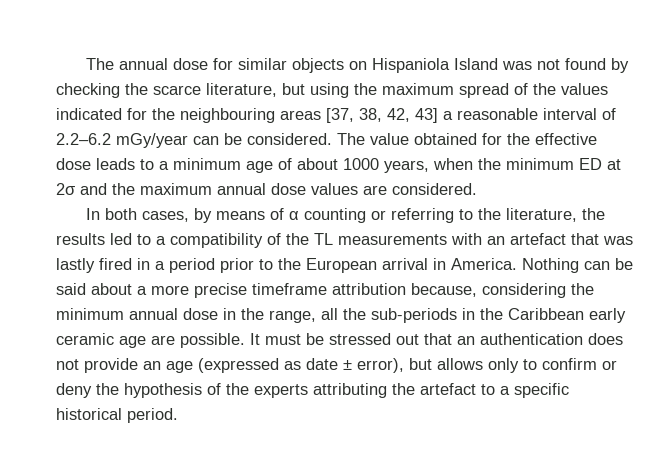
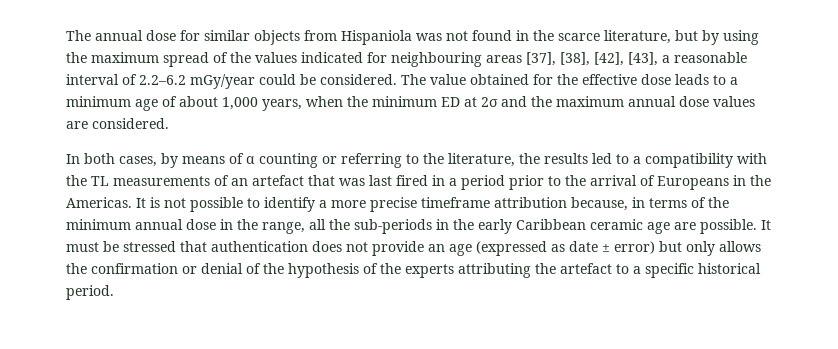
- The annual dose for similar objects on Hispaniola Island was not found by checking the scarce literature, but using the maximum spread of the values indicated for the neighbouring areas [37, 38, 42, 43] a reasonable interval of 2.2–6.2 mGy/year can be considered.
+ The annual dose for similar objects from Hispaniola was not found in the scarce literature, but by using the maximum spread of the values indicated for neighbouring areas [37], [38], [42], [43], a reasonable interval of 2.2–6.2 mGy/year could be considered.
- The value obtained for the effective dose leads to a minimum age of about 1000 years, when the minimum ED at 2σ and the maximum annual dose values are considered.
+ The value obtained for the effective dose leads to a minimum age of about 1,000 years, when the minimum ED at 2σ and the maximum annual dose values are considered.
- In both cases, by means of α counting or referring to the literature, the results led to a compatibility of the TL measurements with an artefact that was lastly fired in a period prior to the European arrival in America. Nothing can be said about a more precise timeframe attribution because, considering the minimum annual dose in the range, all the sub-periods in the Caribbean early ceramic age are possible.
+ In both cases, by means of α counting or referring to the literature, the results led to a compatibility with the TL measurements of an artefact that was last fired in a period prior to the arrival of Europeans in the Americas. It is not possible to identify a more precise timeframe attribution because, in terms of the minimum annual dose in the range, all the sub-periods in the early Caribbean ceramic age are possible.
- It must be stressed out that an authentication does not provide an age (expressed as date ± error), but allows only to confirm or deny the hypothesis of the experts attributing the artefact to a specific historical period.
+ It must be stressed that authentication does not provide an age (expressed as date ± error) but only allows the confirmation or denial of the hypothesis of the experts attributing the artefact to a specific historical period.

